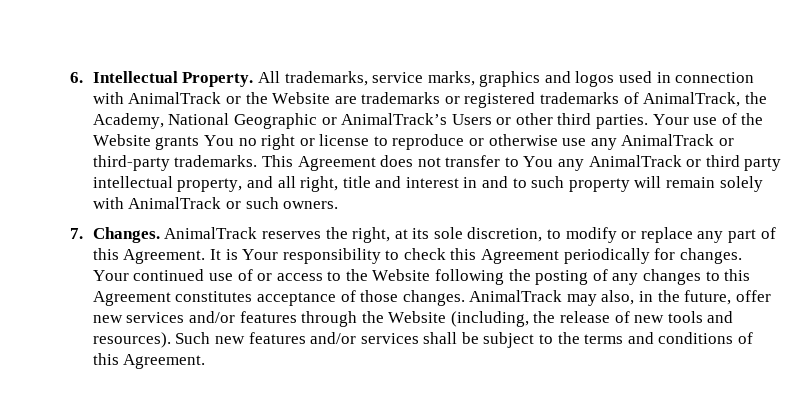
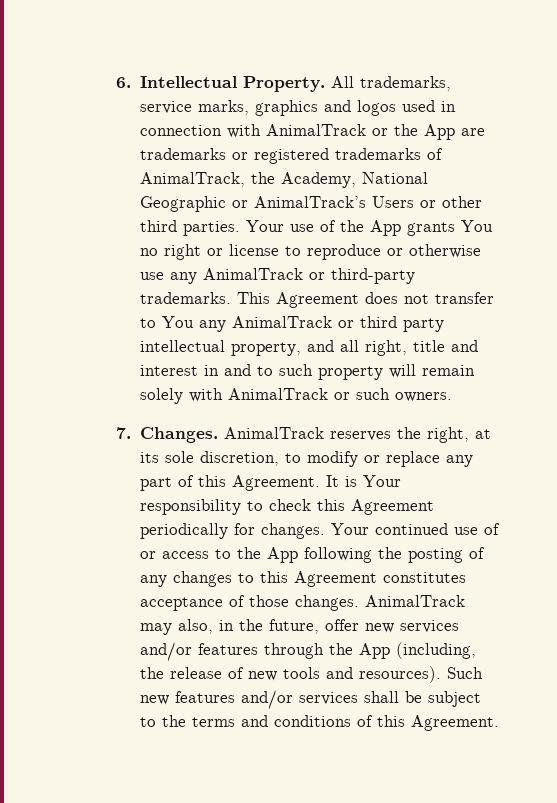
- All trademarks, service marks, graphics and logos used in connection with AnimalTrack or the Website are trademarks or registered trademarks of AnimalTrack, the Academy, National Geographic or AnimalTrack’s Users or other third parties.
+ All trademarks, service marks, graphics and logos used in connection with AnimalTrack or the App are trademarks or registered trademarks of AnimalTrack, the Academy, National Geographic or AnimalTrack’s Users or other third parties.
- Your use of the Website grants You no right or license to reproduce or otherwise use any AnimalTrack or third-party trademarks.
+ Your use of the App grants You no right or license to reproduce or otherwise use any AnimalTrack or third-party trademarks.
- Your continued use of or access to the Website following the posting of any changes to this Agreement constitutes acceptance of those changes.
+ Your continued use of or access to the App following the posting of any changes to this Agreement constitutes acceptance of those changes.
- AnimalTrack may also, in the future, offer new services and/or features through the Website (including, the release of new tools and resources).
+ AnimalTrack may also, in the future, offer new services and/or features through the App (including, the release of new tools and resources).

